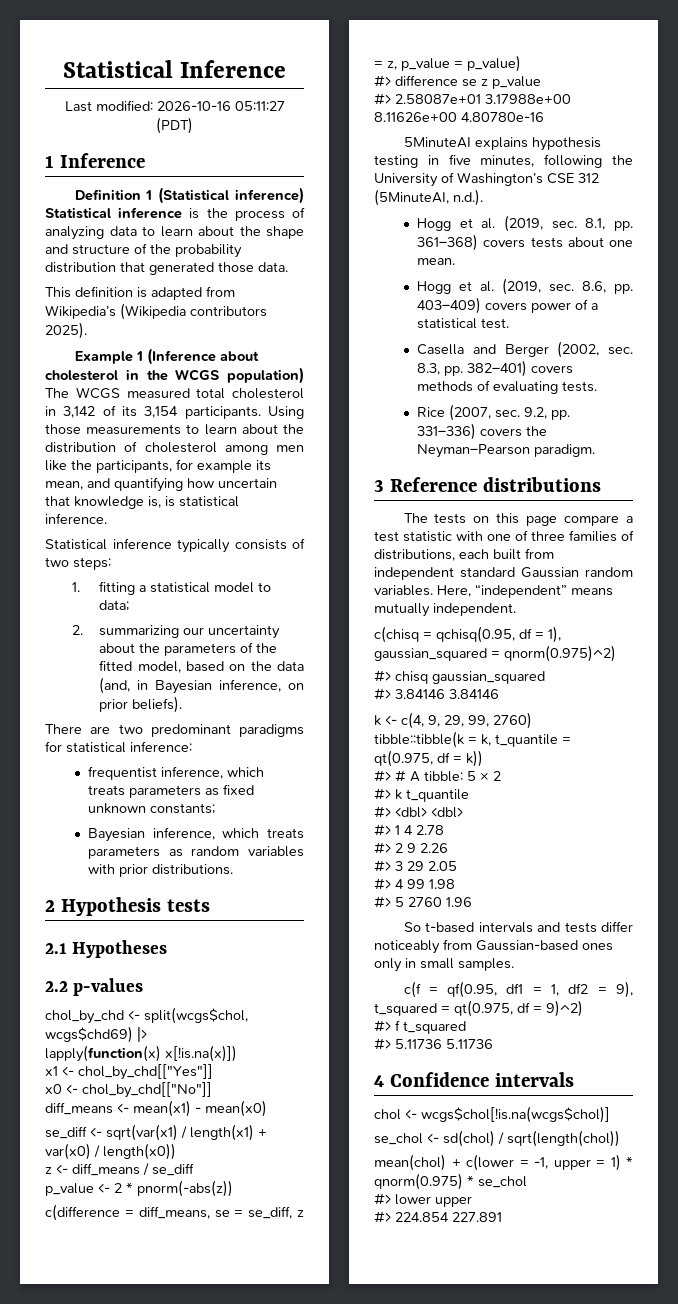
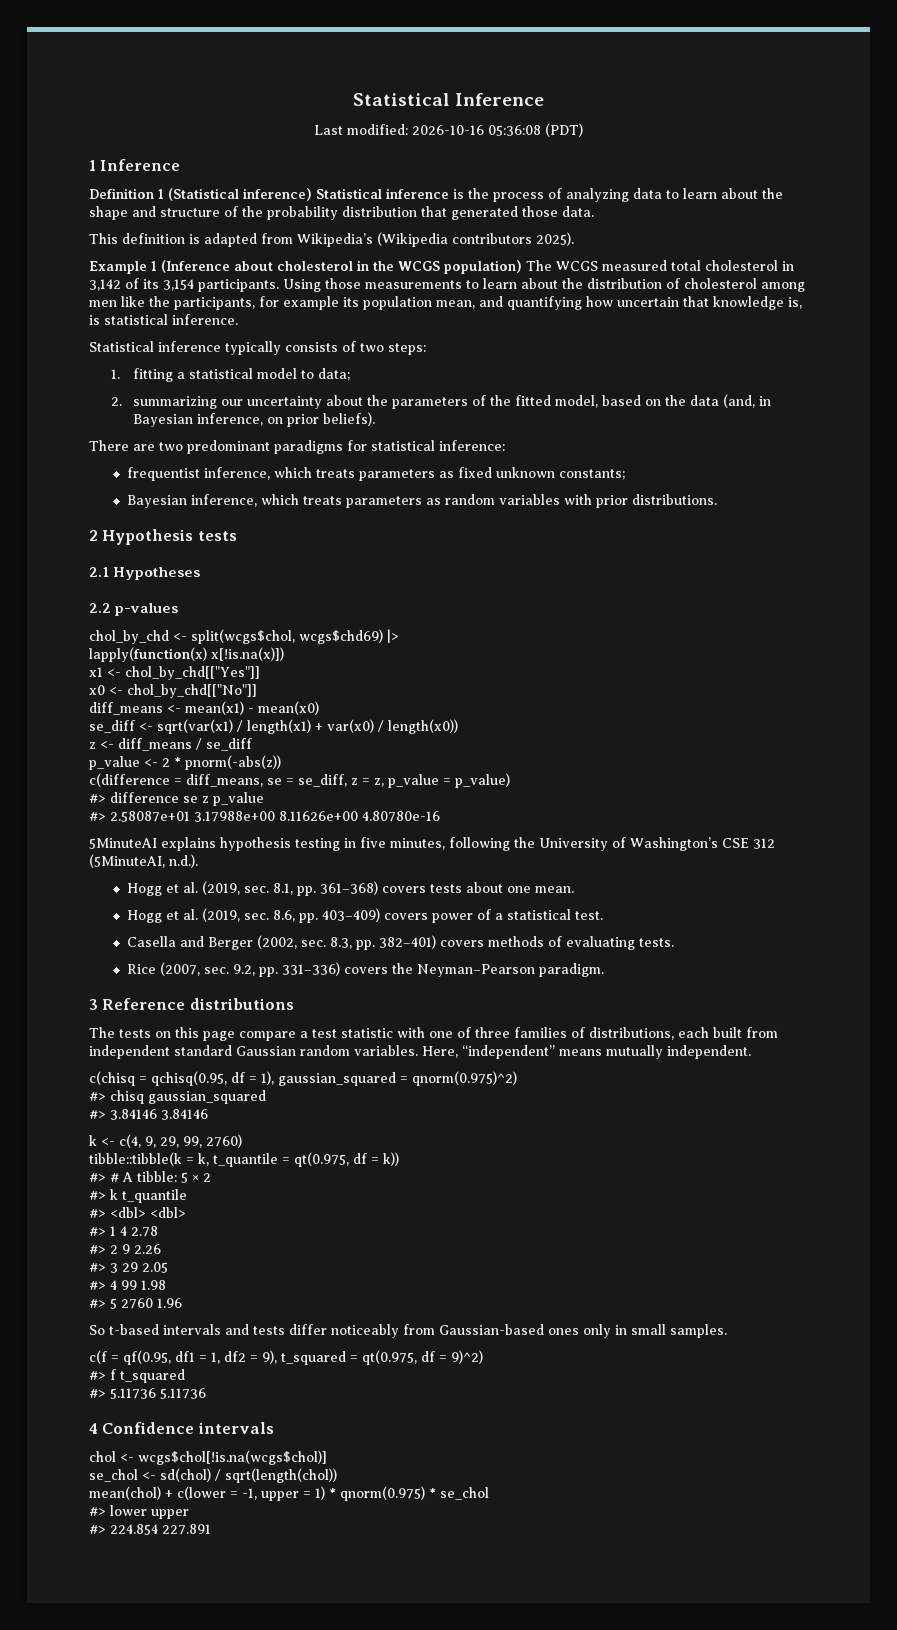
- Last modified: 2026-10-16 05:11:27 (PDT)
+ Last modified: 2026-10-16 05:36:08 (PDT)
- Using those measurements to learn about the distribution of cholesterol among men like the participants, for example its mean, and quantifying how uncertain that knowledge is, is statistical inference.
+ Using those measurements to learn about the distribution of cholesterol among men like the participants, for example its population mean, and quantifying how uncertain that knowledge is, is statistical inference.

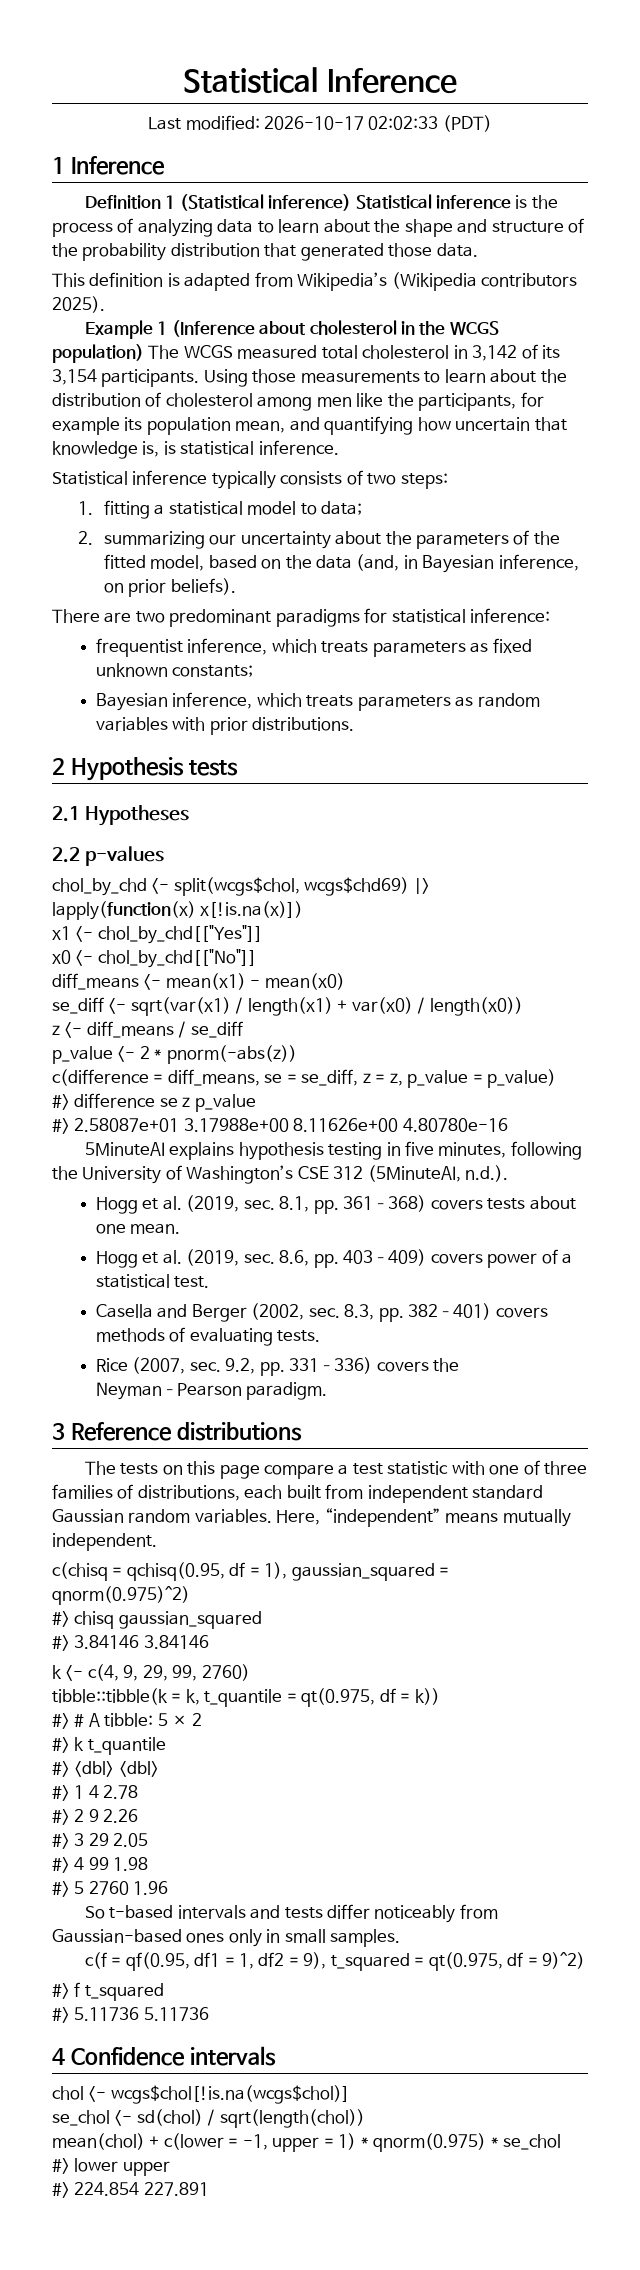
- Last modified: 2026-10-16 05:36:08 (PDT)
+ Last modified: 2026-10-17 02:02:33 (PDT)

